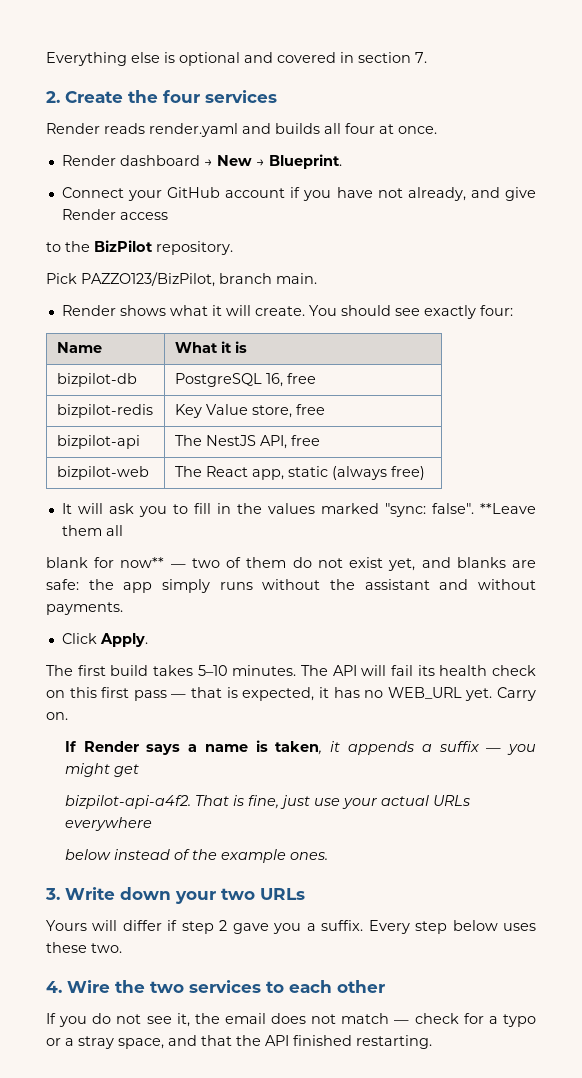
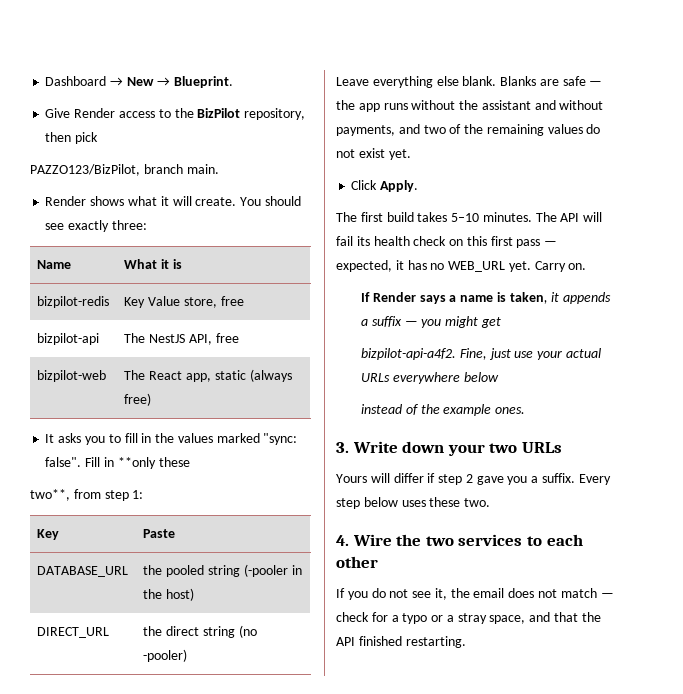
- Everything else is optional and covered in section 7.
- 2. Create the four services
- Render reads render.yaml and builds all four at once.
- Render dashboard → New → Blueprint.
- Connect your GitHub account if you have not already, and give Render access
- to the BizPilot repository.
- Pick PAZZO123/BizPilot, branch main.
+ Dashboard → New → Blueprint.
+ Give Render access to the BizPilot repository, then pick
+ PAZZO123/BizPilot, branch main.
- You should see exactly four:
+ You should see exactly three:
- bizpilot-db | PostgreSQL 16, free
- It will ask you to fill in the values marked "sync: false".
+ It asks you to fill in the values marked "sync: false".
- **Leave them all
- blank for now** — two of them do not exist yet, and blanks are safe: the app simply runs without the assistant and without payments.
+ Fill in **only these
+ two**, from step 1:
+ Key | Paste
+ DATABASE_URL | the pooled string (-pooler in the host)
+ DIRECT_URL | the direct string (no -pooler)
+ Leave everything else blank. Blanks are safe — the app runs without the assistant and without payments, and two of the remaining values do not exist yet.
- The API will fail its health check on this first pass — that is expected, it has no WEB_URL yet.
+ The API will fail its health check on this first pass — expected, it has no WEB_URL yet.
- That is fine, just use your actual URLs everywhere
- below instead of the example ones.
+ Fine, just use your actual URLs everywhere below
+ instead of the example ones.

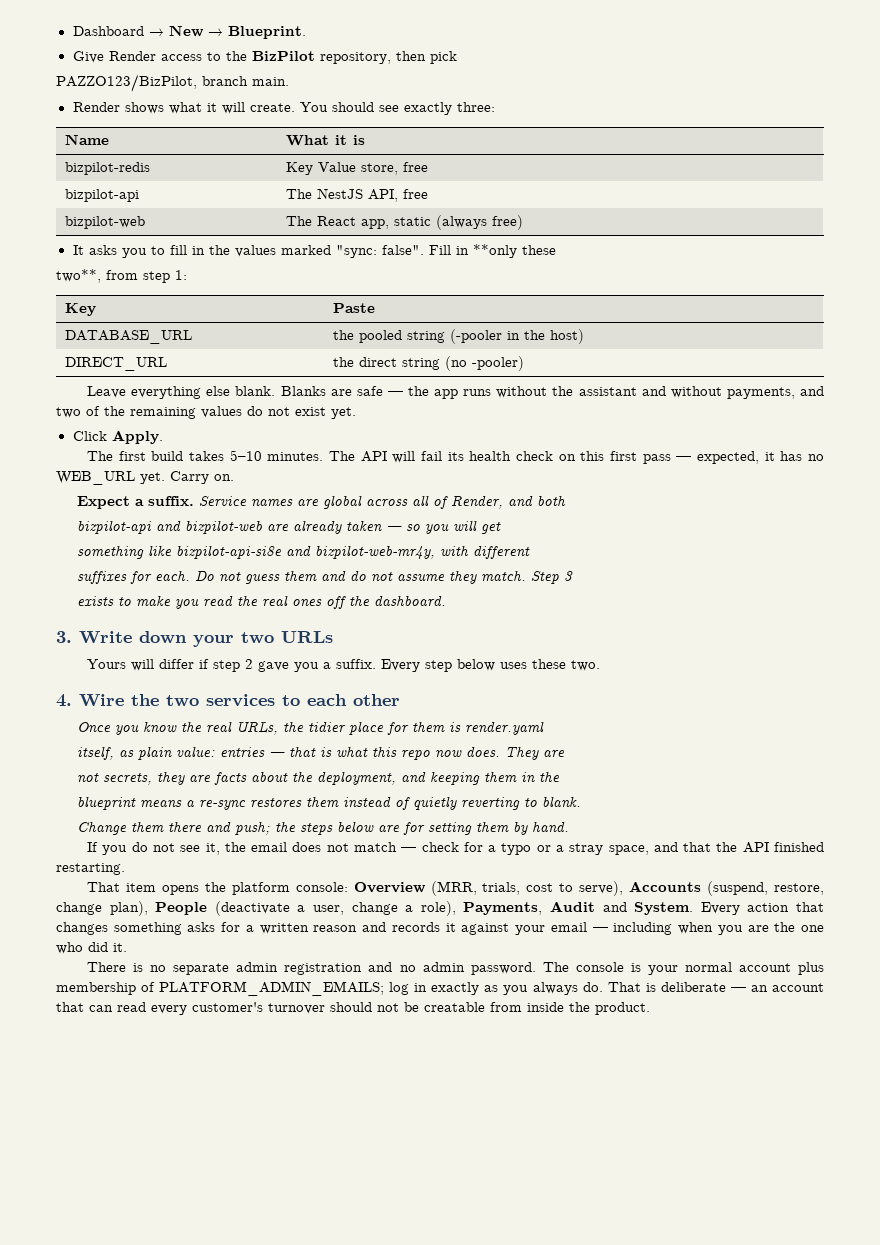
- If Render says a name is taken, it appends a suffix — you might get
- bizpilot-api-a4f2. Fine, just use your actual URLs everywhere below
- instead of the example ones.
+ Expect a suffix. Service names are global across all of Render, and both
+ bizpilot-api and bizpilot-web are already taken — so you will get
+ something like bizpilot-api-si8e and bizpilot-web-mr4y, with different
+ suffixes for each. Do not guess them and do not assume they match. Step 3
+ exists to make you read the real ones off the dashboard.
+ Once you know the real URLs, the tidier place for them is render.yaml
+ itself, as plain value: entries — that is what this repo now does. They are
+ not secrets, they are facts about the deployment, and keeping them in the
+ blueprint means a re-sync restores them instead of quietly reverting to blank.
+ Change them there and push; the steps below are for setting them by hand.
+ That item opens the platform console: Overview (MRR, trials, cost to serve), Accounts (suspend, restore, change plan), People (deactivate a user, change a role), Payments, Audit and System. Every action that changes something asks for a written reason and records it against your email — including when you are the one who did it.
+ There is no separate admin registration and no admin password. The console is your normal account plus membership of PLATFORM_ADMIN_EMAILS; log in exactly as you always do. That is deliberate — an account that can read every customer's turnover should not be creatable from inside the product.

